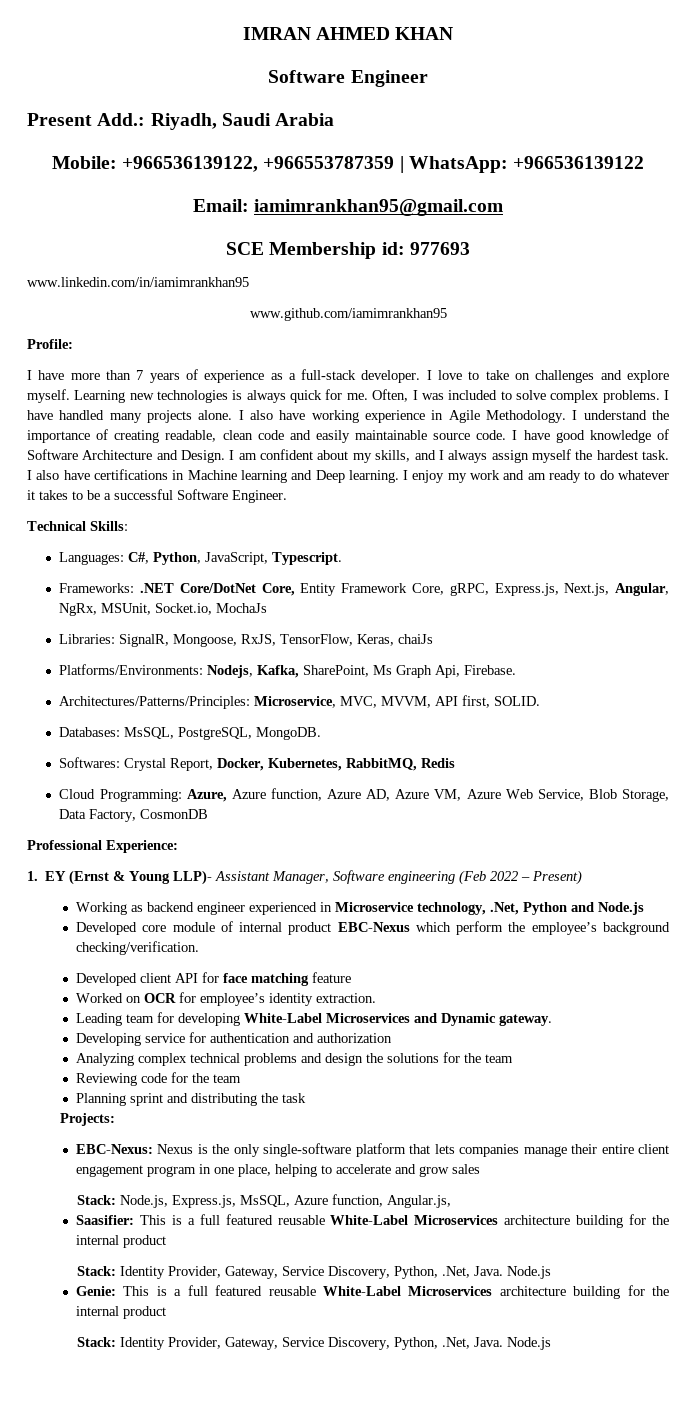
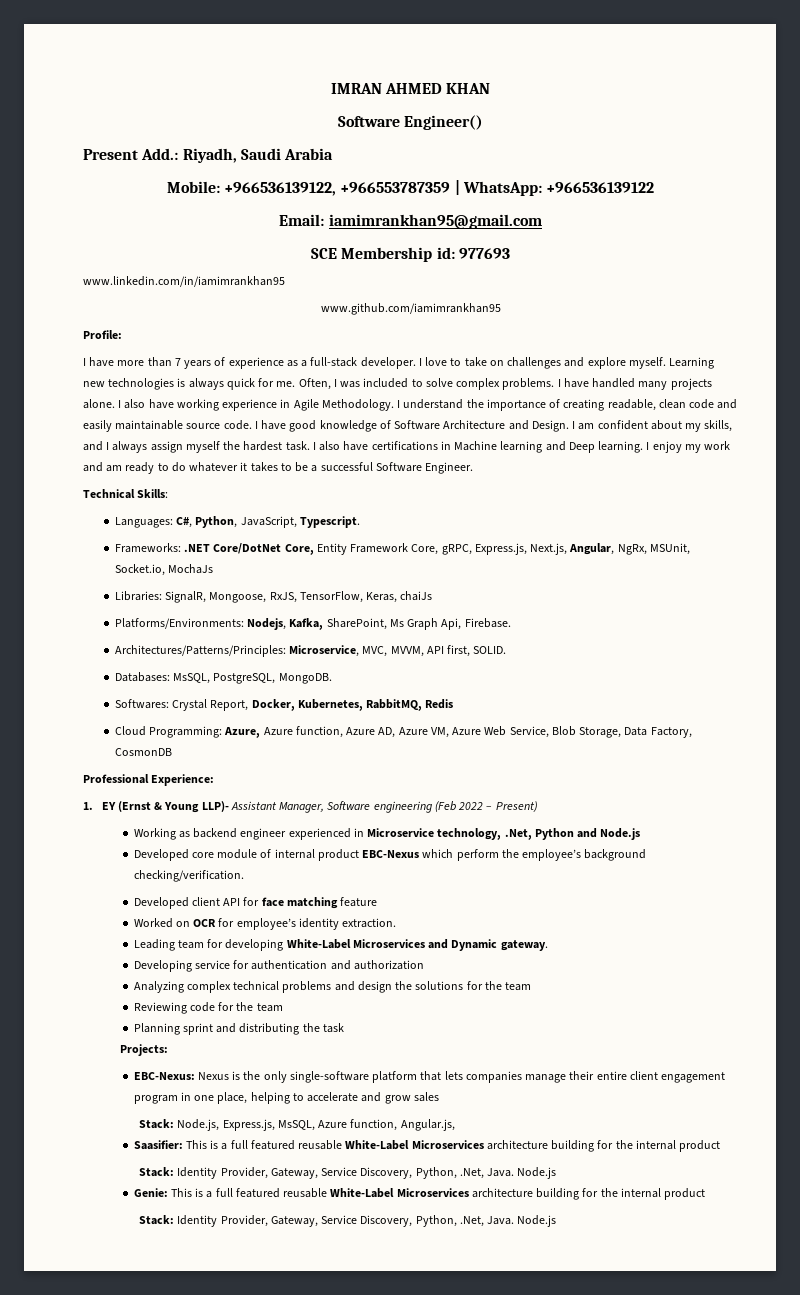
- Software Engineer
+ Software Engineer()

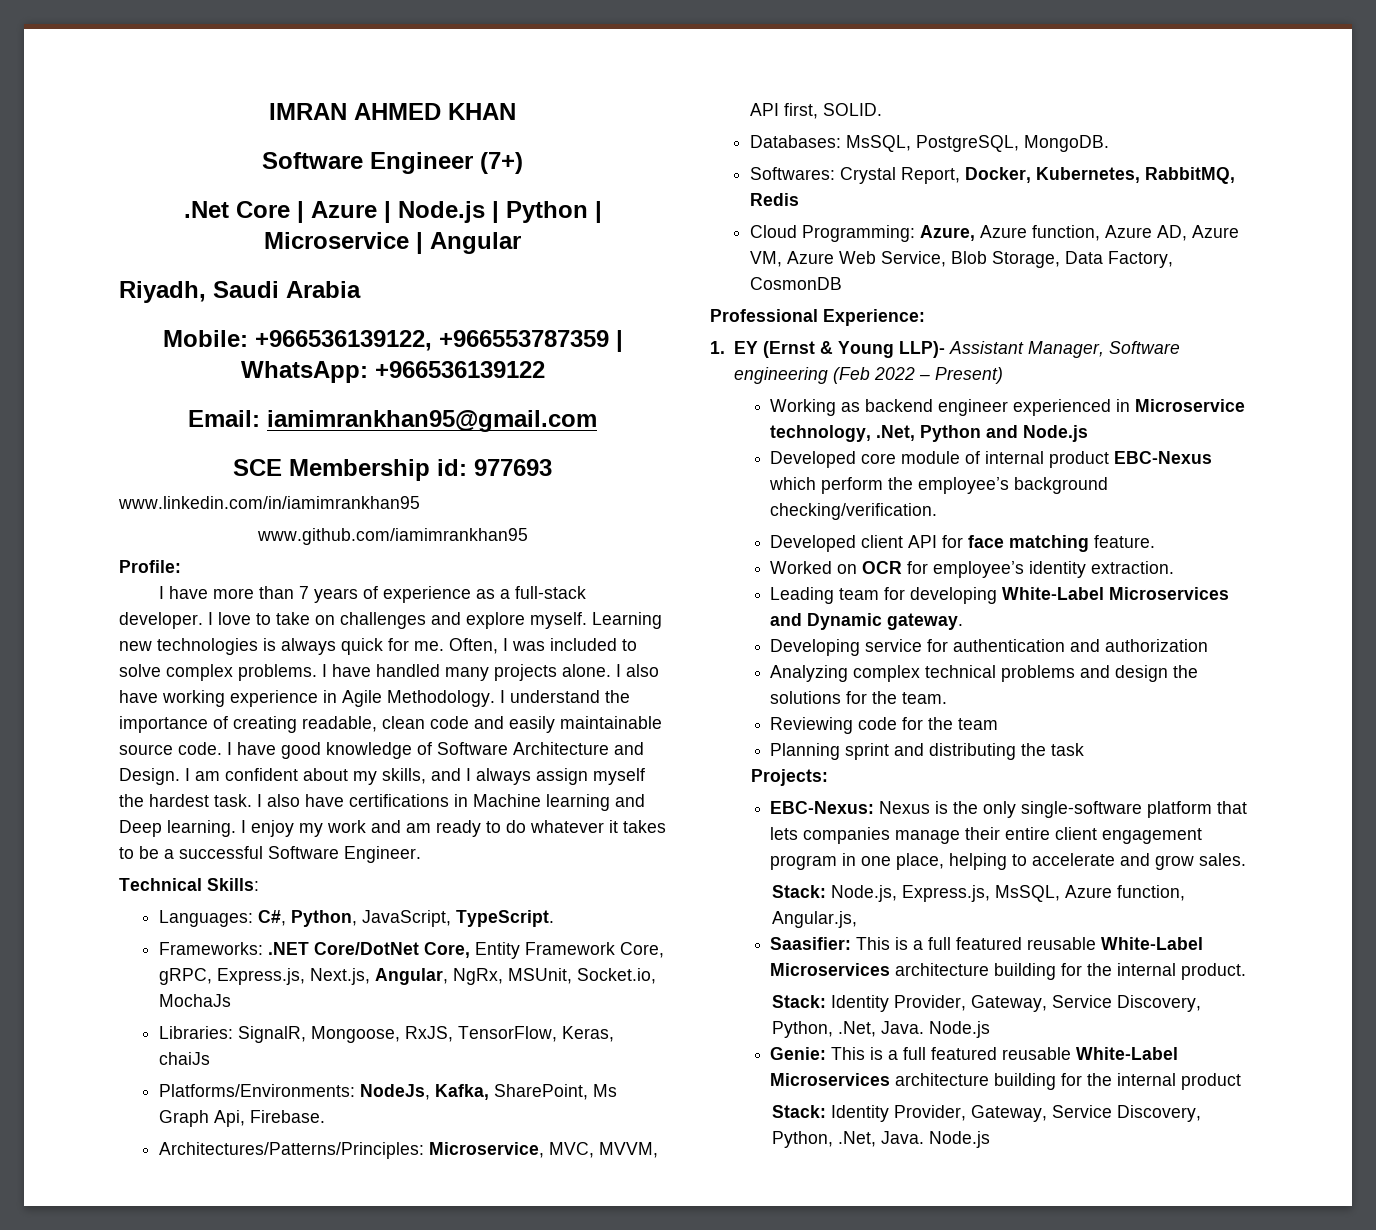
- Software Engineer()
- Present Add.: Riyadh, Saudi Arabia
+ Software Engineer (7+)
+ .Net Core | Azure | Node.js | Python | Microservice | Angular
+ Riyadh, Saudi Arabia
- Languages: C#, Python, JavaScript, Typescript.
+ Languages: C#, Python, JavaScript, TypeScript.
- Platforms/Environments: Nodejs, Kafka, SharePoint, Ms Graph Api, Firebase.
+ Platforms/Environments: NodeJs, Kafka, SharePoint, Ms Graph Api, Firebase.
- Developed client API for face matching feature
+ Developed client API for face matching feature.
- Analyzing complex technical problems and design the solutions for the team
+ Analyzing complex technical problems and design the solutions for the team.
- EBC-Nexus: Nexus is the only single-software platform that lets companies manage their entire client engagement program in one place, helping to accelerate and grow sales
+ EBC-Nexus: Nexus is the only single-software platform that lets companies manage their entire client engagement program in one place, helping to accelerate and grow sales.
- Saasifier: This is a full featured reusable White-Label Microservices architecture building for the internal product
+ Saasifier: This is a full featured reusable White-Label Microservices architecture building for the internal product.

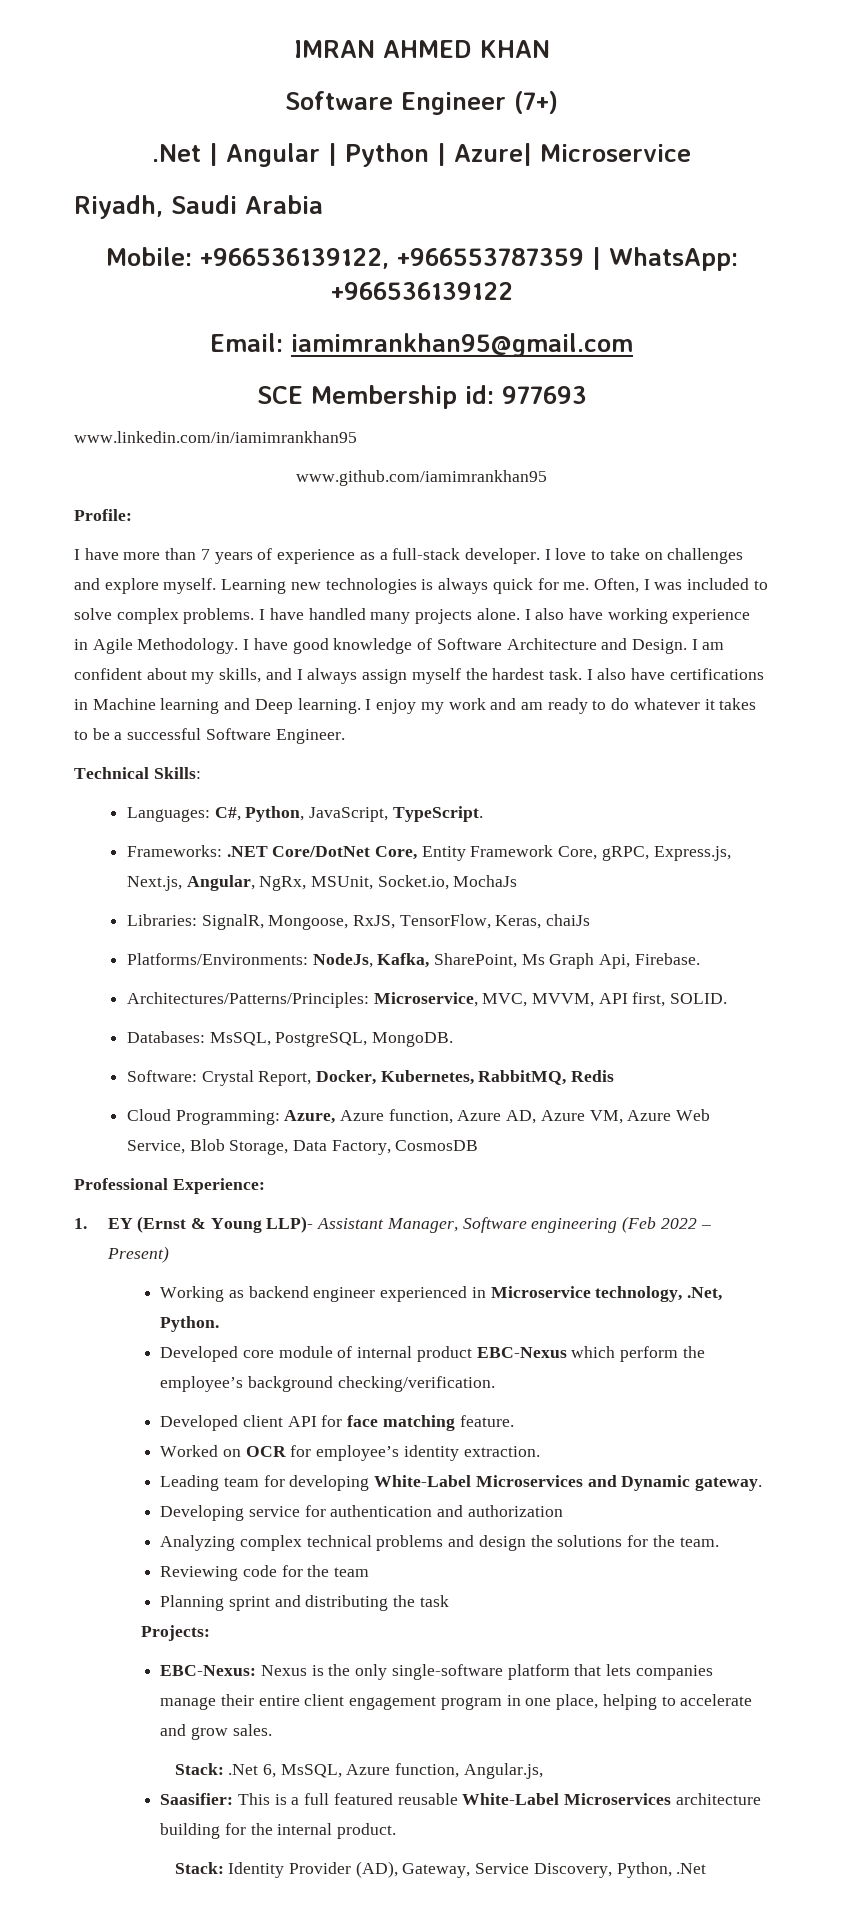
- .Net Core | Azure | Node.js | Python | Microservice | Angular
+ .Net | Angular | Python | Azure| Microservice
- I understand the importance of creating readable, clean code and easily maintainable source code. I have good knowledge of Software Architecture and Design.
+ I have good knowledge of Software Architecture and Design.
- Softwares: Crystal Report, Docker, Kubernetes, RabbitMQ, Redis
+ Software: Crystal Report, Docker, Kubernetes, RabbitMQ, Redis
- Cloud Programming: Azure, Azure function, Azure AD, Azure VM, Azure Web Service, Blob Storage, Data Factory, CosmonDB
+ Cloud Programming: Azure, Azure function, Azure AD, Azure VM, Azure Web Service, Blob Storage, Data Factory, CosmosDB
- Working as backend engineer experienced in Microservice technology, .Net, Python and Node.js
+ Working as backend engineer experienced in Microservice technology, .Net, Python.
- Stack: Node.js, Express.js, MsSQL, Azure function, Angular.js,
+ Stack: .Net 6, MsSQL, Azure function, Angular.js,
  Saasifier: This is a full featured reusable White-Label Microservices architecture building for the internal product.
- Stack: Identity Provider, Gateway, Service Discovery, Python, .Net, Java. Node.js
- Genie: This is a full featured reusable White-Label Microservices architecture building for the internal product
- Stack: Identity Provider, Gateway, Service Discovery, Python, .Net, Java. Node.js
+ Stack: Identity Provider (AD), Gateway, Service Discovery, Python, .Net

